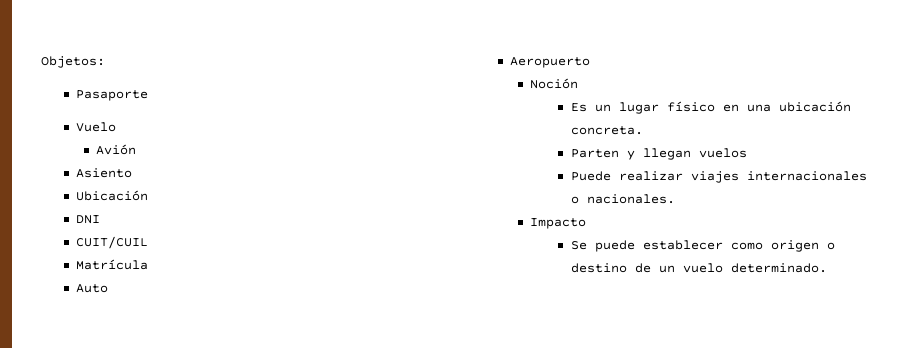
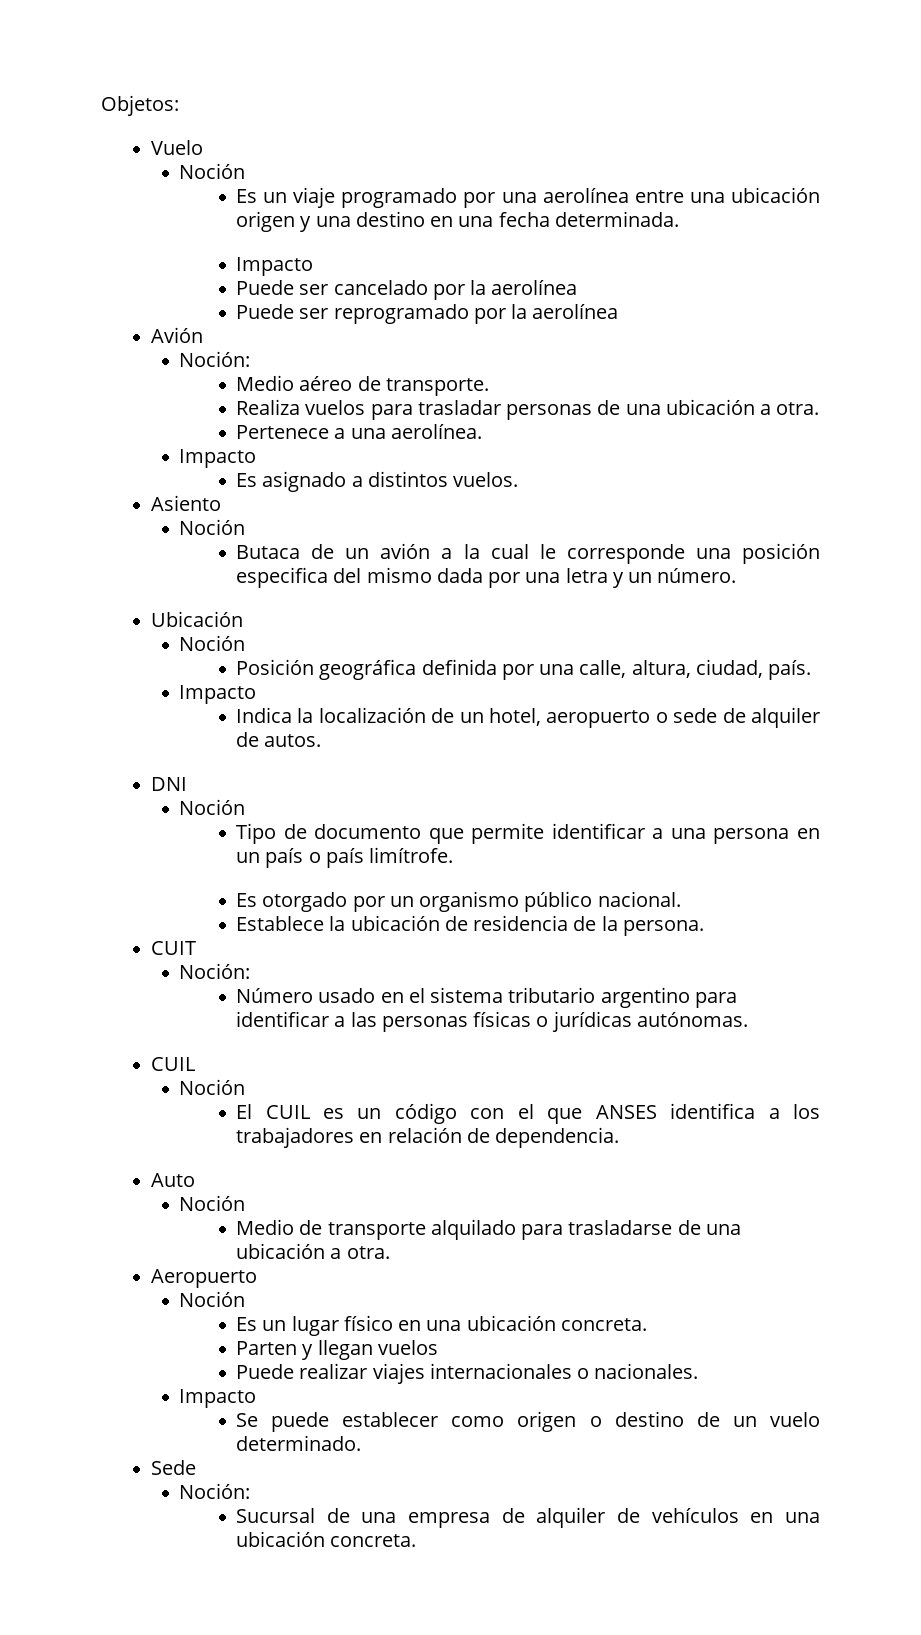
- Pasaporte
  Vuelo
+ Noción
+ Es un viaje programado por una aerolínea entre una ubicación origen y una destino en una fecha determinada.
+ Impacto
+ Puede ser cancelado por la aerolínea
+ Puede ser reprogramado por la aerolínea
  Avión
+ Noción:
+ Medio aéreo de transporte.
+ Realiza vuelos para trasladar personas de una ubicación a otra.
+ Pertenece a una aerolínea.
+ Impacto
+ Es asignado a distintos vuelos.
  Asiento
+ Noción
+ Butaca de un avión a la cual le corresponde una posición especifica del mismo dada por una letra y un número.
  Ubicación
+ Noción
+ Posición geográfica definida por una calle, altura, ciudad, país.
+ Impacto
+ Indica la localización de un hotel, aeropuerto o sede de alquiler de autos.
  DNI
- CUIT/CUIL
- Matrícula
+ Noción
+ Tipo de documento que permite identificar a una persona en un país o país limítrofe.
+ Es otorgado por un organismo público nacional.
+ Establece la ubicación de residencia de la persona.
+ CUIT
+ Noción:
+ Número usado en el sistema tributario argentino para identificar a las personas físicas o jurídicas autónomas.
+ CUIL
+ Noción
+ El CUIL es un código con el que ANSES identifica a los trabajadores en relación de dependencia.
  Auto
+ Noción
+ Medio de transporte alquilado para trasladarse de una ubicación a otra.
+ Sede
+ Noción:
+ Sucursal de una empresa de alquiler de vehículos en una ubicación concreta.

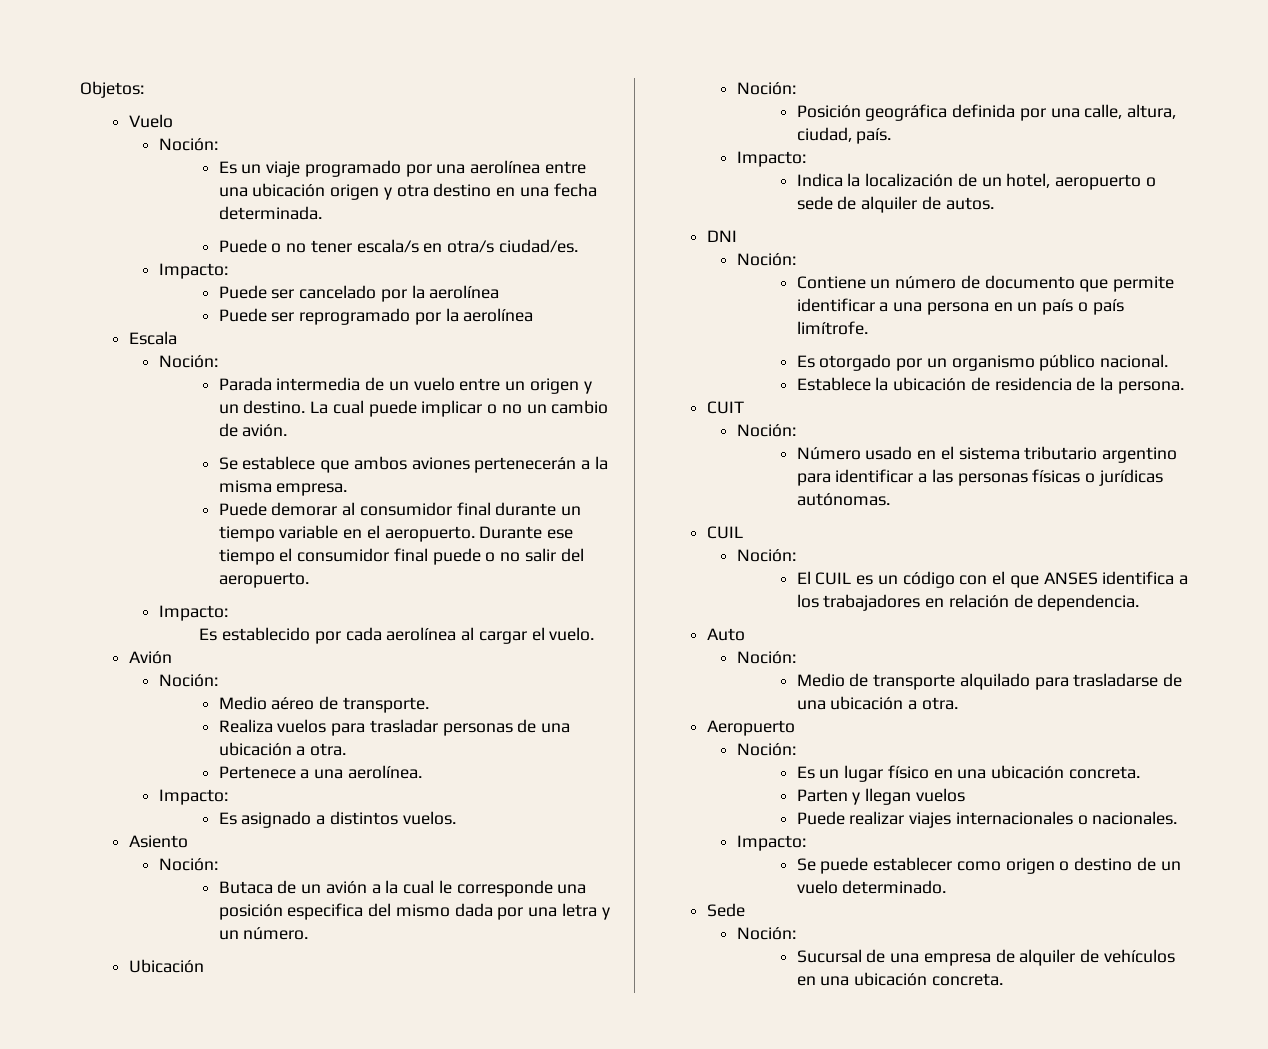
  Vuelo
- Noción
+ Noción:
- Es un viaje programado por una aerolínea entre una ubicación origen y una destino en una fecha determinada.
- Impacto
+ Es un viaje programado por una aerolínea entre una ubicación origen y otra destino en una fecha determinada.
+ Puede o no tener escala/s en otra/s ciudad/es.
+ Impacto:
+ Escala
+ Noción:
+ Parada intermedia de un vuelo entre un origen y un destino. La cual puede implicar o no un cambio de avión.
+ Se establece que ambos aviones pertenecerán a la misma empresa.
+ Puede demorar al consumidor final durante un tiempo variable en el aeropuerto. Durante ese tiempo el consumidor final puede o no salir del aeropuerto.
+ Impacto:
+ Es establecido por cada aerolínea al cargar el vuelo.
  Pertenece a una aerolínea.
- Impacto
+ Impacto:
  Asiento
- Noción
+ Noción:
  Ubicación
- Noción
+ Noción:
  Posición geográfica definida por una calle, altura, ciudad, país.
- Impacto
+ Impacto:
  DNI
- Noción
- Tipo de documento que permite identificar a una persona en un país o país limítrofe.
+ Noción:
+ Contiene un número de documento que permite identificar a una persona en un país o país limítrofe.
  Número usado en el sistema tributario argentino para identificar a las personas físicas o jurídicas autónomas.
  CUIL
- Noción
+ Noción:
  Auto
- Noción
+ Noción:
  Aeropuerto
- Noción
+ Noción:
  Puede realizar viajes internacionales o nacionales.
- Impacto
+ Impacto:

